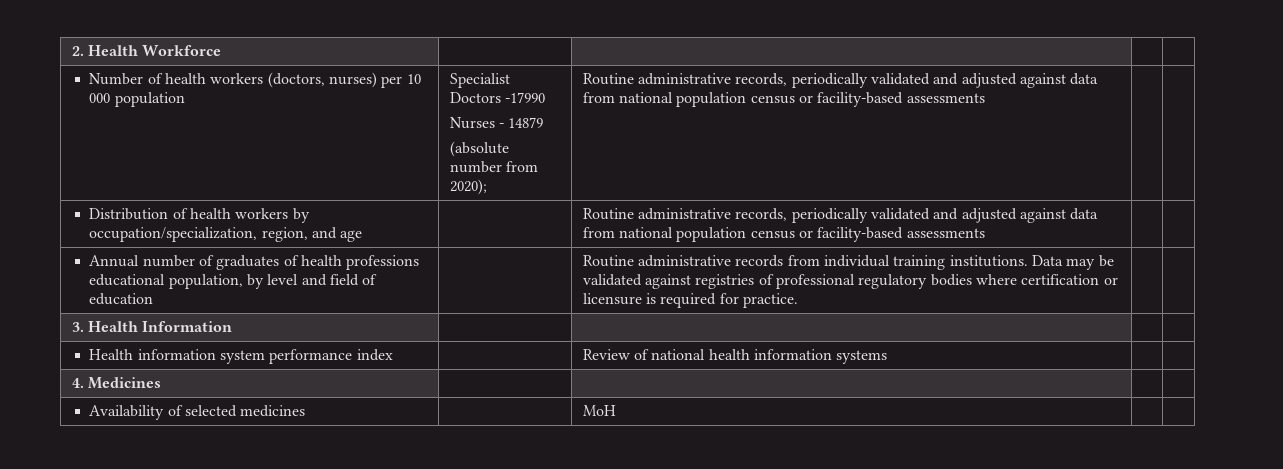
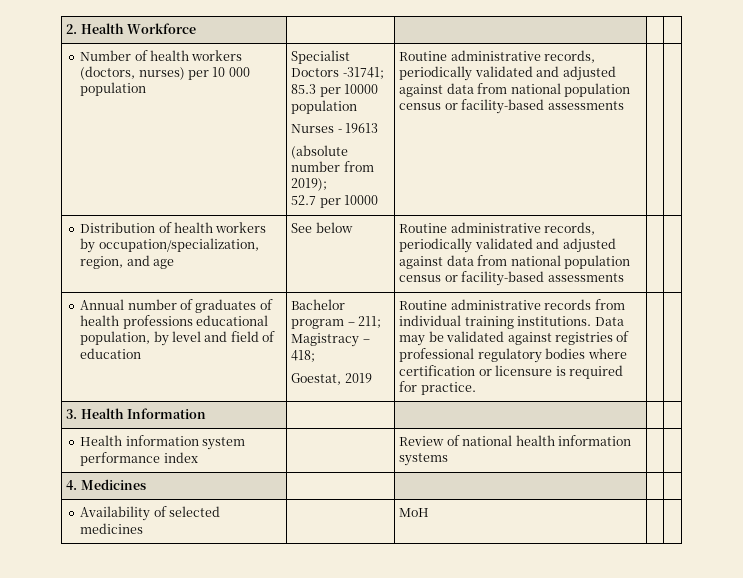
- Specialist Doctors -17990
+ Specialist Doctors -31741; 85.3 per 10000 population
- Nurses - 14879
+ Nurses - 19613
- (absolute number from 2020);
+ (absolute number from 2019);
+ 52.7 per 10000
- Distribution of health workers by occupation/specialization, region, and age | | Routine administrative records, periodically validated and adjusted against data from national population census or facility-based assessments | |
+ Distribution of health workers by occupation/specialization, region, and age | See below | Routine administrative records, periodically validated and adjusted against data from national population census or facility-based assessments | |
+ Bachelor program – 211; Magistracy – 418;
+ Goestat, 2019

